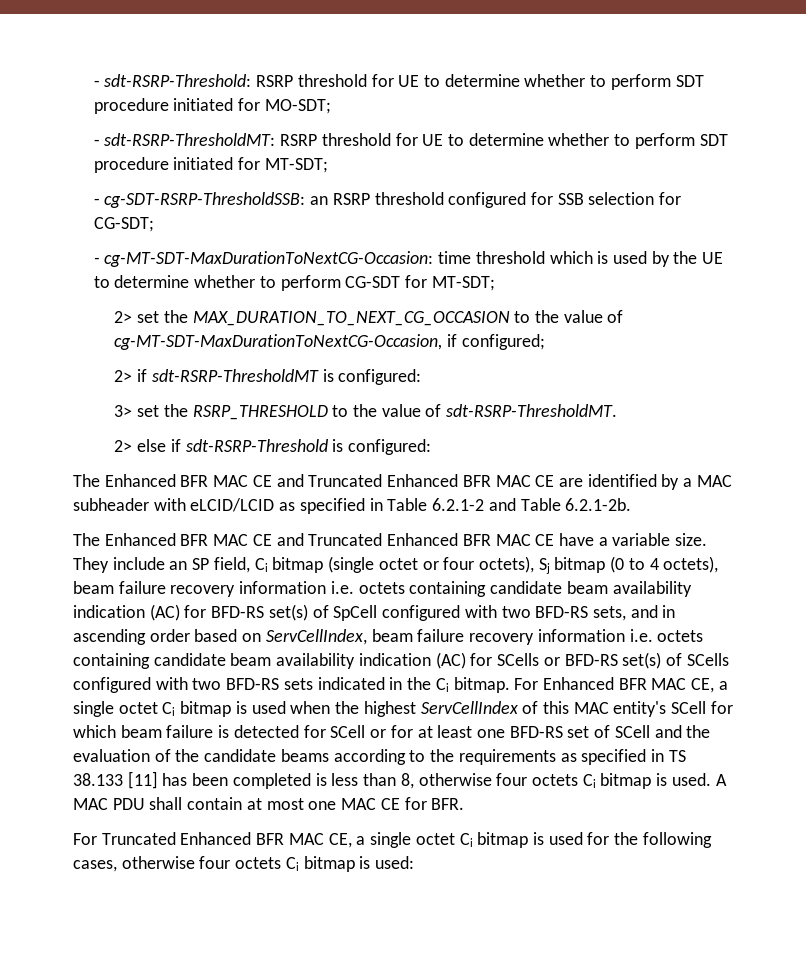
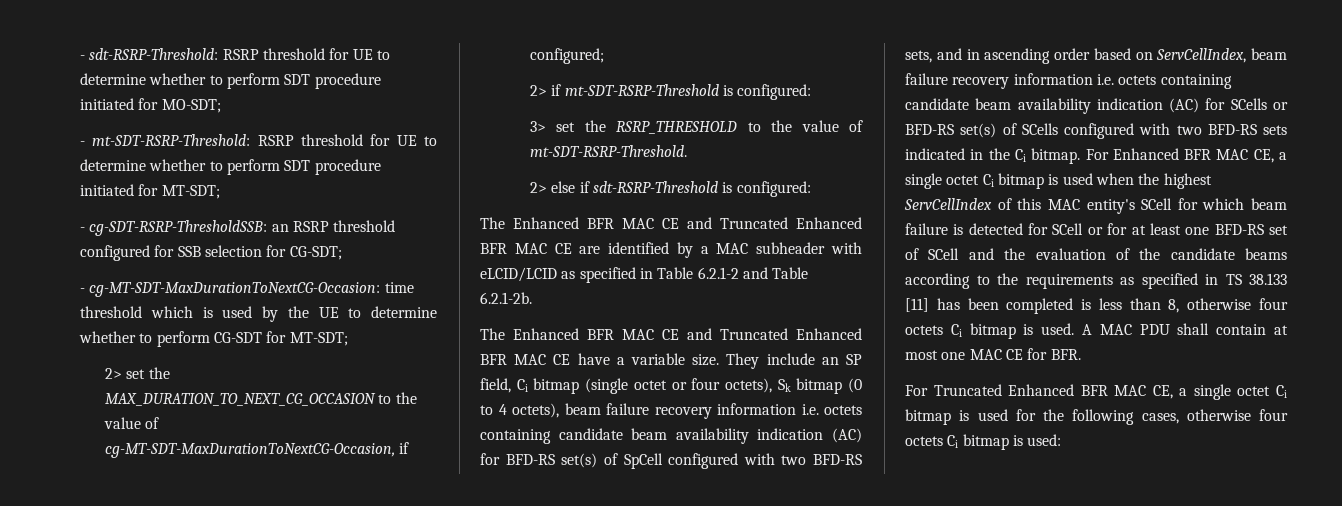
- - sdt-RSRP-ThresholdMT: RSRP threshold for UE to determine whether to perform SDT procedure initiated for MT-SDT;
+ - mt-SDT-RSRP-Threshold: RSRP threshold for UE to determine whether to perform SDT procedure initiated for MT-SDT;
- 2> if sdt-RSRP-ThresholdMT is configured:
+ 2> if mt-SDT-RSRP-Threshold is configured:
- 3> set the RSRP_THRESHOLD to the value of sdt-RSRP-ThresholdMT.
+ 3> set the RSRP_THRESHOLD to the value of mt-SDT-RSRP-Threshold.
- They include an SP field, Ci bitmap (single octet or four octets), Sj bitmap (0 to 4 octets), beam failure recovery information i.e. octets containing candidate beam availability indication (AC) for BFD-RS set(s) of SpCell configured with two BFD-RS sets, and in ascending order based on ServCellIndex, beam failure recovery information i.e. octets containing candidate beam availability indication (AC) for SCells or BFD-RS set(s) of SCells configured with two BFD-RS sets indicated in the Ci bitmap.
+ They include an SP field, Ci bitmap (single octet or four octets), Sk bitmap (0 to 4 octets), beam failure recovery information i.e. octets containing candidate beam availability indication (AC) for BFD-RS set(s) of SpCell configured with two BFD-RS sets, and in ascending order based on ServCellIndex, beam failure recovery information i.e. octets containing candidate beam availability indication (AC) for SCells or BFD-RS set(s) of SCells configured with two BFD-RS sets indicated in the Ci bitmap.

